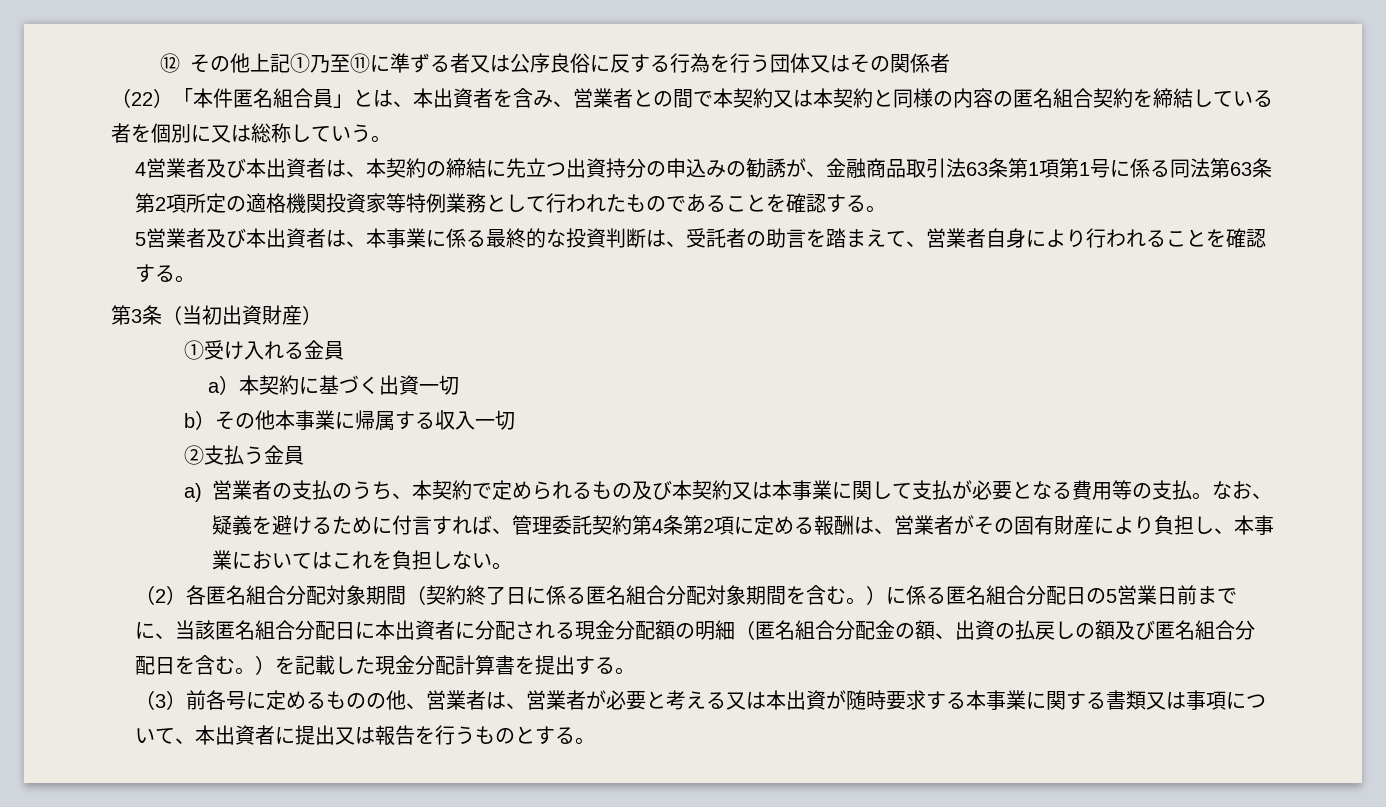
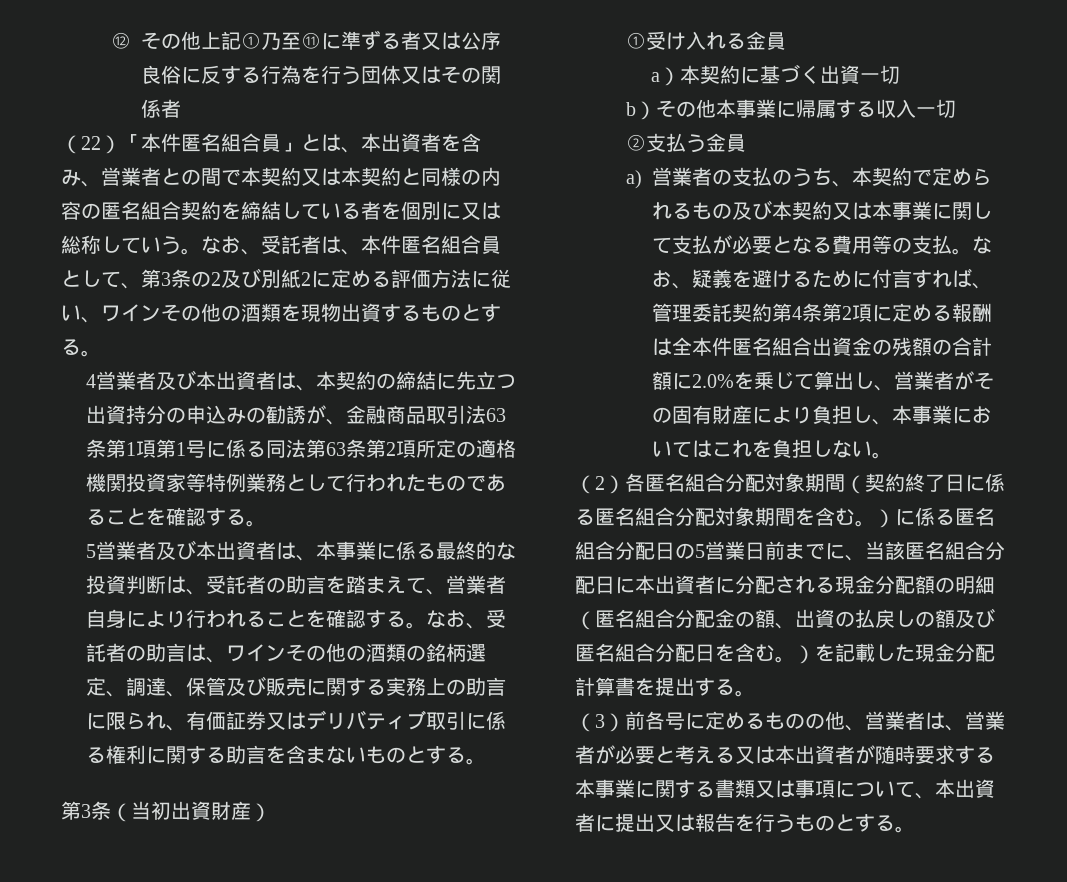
+ なお、受託者は、本件匿名組合員として、第3条の2及び別紙2に定める評価方法に従い、ワインその他の酒類を現物出資するものとする。
+ なお、受託者の助言は、ワインその他の酒類の銘柄選定、調達、保管及び販売に関する実務上の助言に限られ、有価証券又はデリバティブ取引に係る権利に関する助言を含まないものとする。
- なお、疑義を避けるために付言すれば、管理委託契約第4条第2項に定める報酬は、営業者がその固有財産により負担し、本事業においてはこれを負担しない。
+ なお、疑義を避けるために付言すれば、管理委託契約第4条第2項に定める報酬は全本件匿名組合出資金の残額の合計額に2.0%を乗じて算出し、営業者がその固有財産により負担し、本事業においてはこれを負担しない。
- （3）前各号に定めるものの他、営業者は、営業者が必要と考える又は本出資が随時要求する本事業に関する書類又は事項について、本出資者に提出又は報告を行うものとする。
+ （3）前各号に定めるものの他、営業者は、営業者が必要と考える又は本出資者が随時要求する本事業に関する書類又は事項について、本出資者に提出又は報告を行うものとする。

